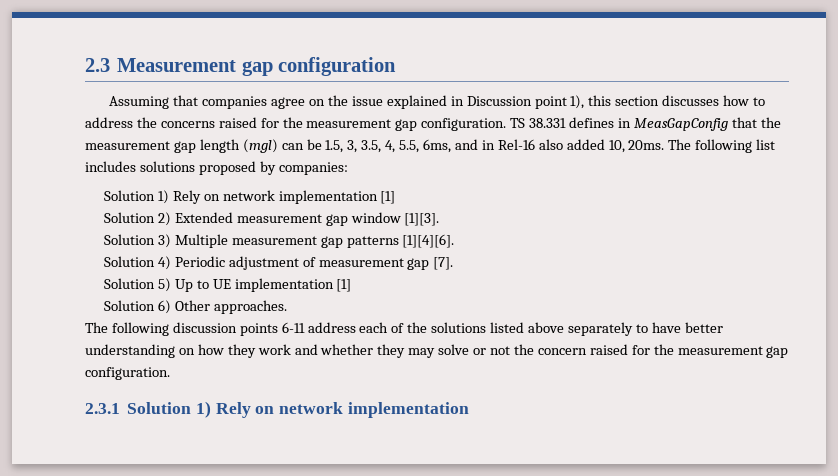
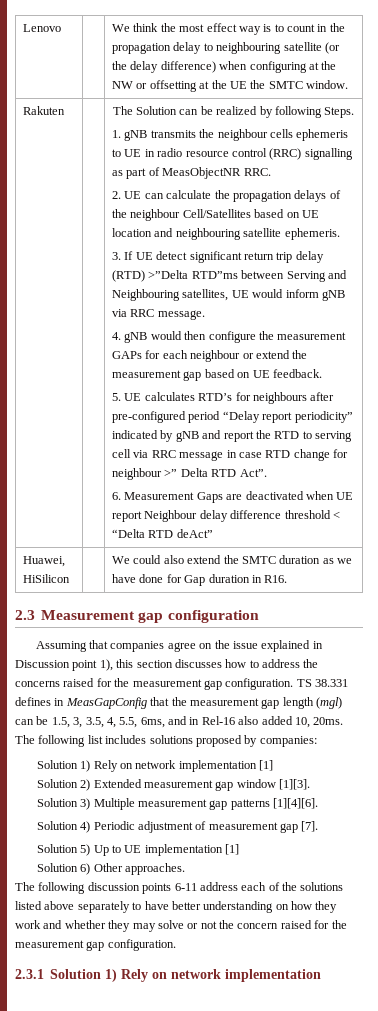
+ Lenovo | | We think the most effect way is to count in the propagation delay to neighbouring satellite (or the delay difference) when configuring at the NW or offsetting at the UE the SMTC window.
+ Rakuten | | The Solution can be realized by following Steps.
+ 1. gNB transmits the neighbour cells ephemeris to UE in radio resource control (RRC) signalling as part of MeasObjectNR RRC.
+ 2. UE can calculate the propagation delays of the neighbour Cell/Satellites based on UE location and neighbouring satellite ephemeris.
+ 3. If UE detect significant return trip delay (RTD) >”Delta RTD”ms between Serving and Neighbouring satellites, UE would inform gNB via RRC message.
+ 4. gNB would then configure the measurement GAPs for each neighbour or extend the measurement gap based on UE feedback.
+ 5. UE calculates RTD’s for neighbours after pre-configured period “Delay report periodicity” indicated by gNB and report the RTD to serving cell via RRC message in case RTD change for neighbour >” Delta RTD Act”.
+ 6. Measurement Gaps are deactivated when UE report Neighbour delay difference threshold < “Delta RTD deAct”
+ Huawei, HiSilicon | | We could also extend the SMTC duration as we have done for Gap duration in R16.

